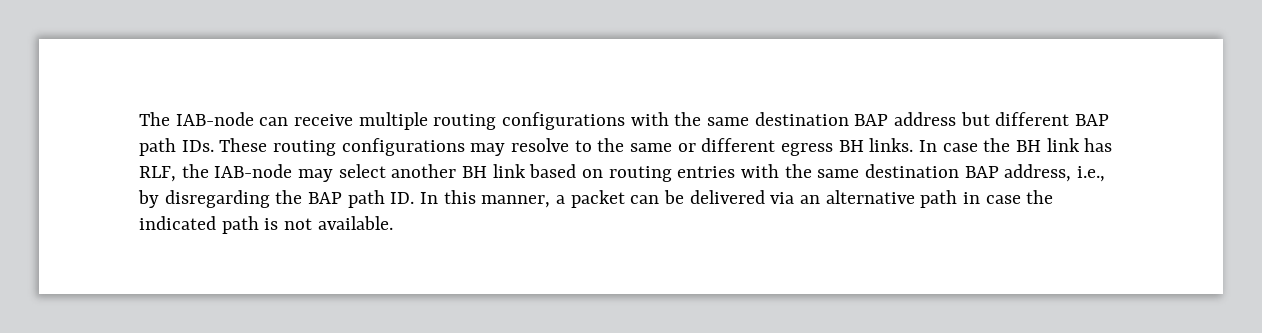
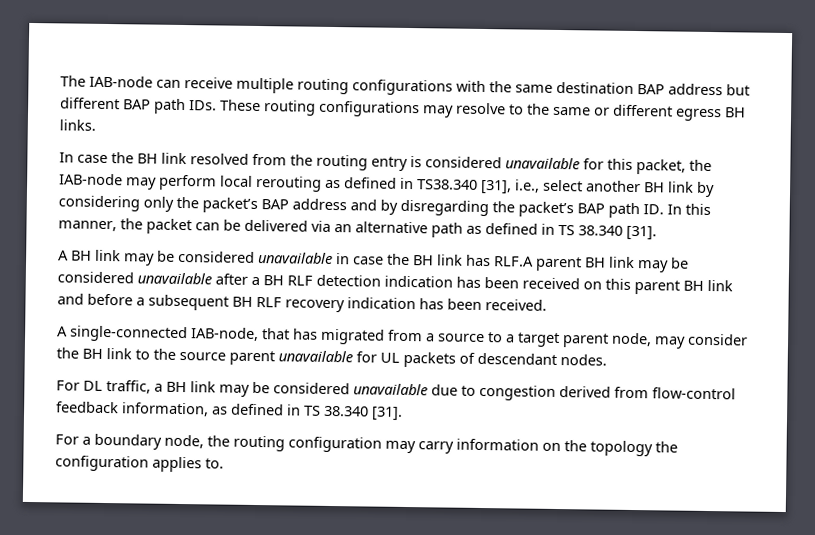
- The IAB-node can receive multiple routing configurations with the same destination BAP address but different BAP path IDs. These routing configurations may resolve to the same or different egress BH links. In case the BH link has RLF, the IAB-node may select another BH link based on routing entries with the same destination BAP address, i.e., by disregarding the BAP path ID. In this manner, a packet can be delivered via an alternative path in case the indicated path is not available.
+ The IAB-node can receive multiple routing configurations with the same destination BAP address but different BAP path IDs. These routing configurations may resolve to the same or different egress BH links.
+ In case the BH link resolved from the routing entry is considered unavailable for this packet, the IAB-node may perform local rerouting as defined in TS38.340 [31], i.e., select another BH link by considering only the packet’s BAP address and by disregarding the packet’s BAP path ID. In this manner, the packet can be delivered via an alternative path as defined in TS 38.340 [31].
+ A BH link may be considered unavailable in case the BH link has RLF.A parent BH link may be considered unavailable after a BH RLF detection indication has been received on this parent BH link and before a subsequent BH RLF recovery indication has been received.
+ A single-connected IAB-node, that has migrated from a source to a target parent node, may consider the BH link to the source parent unavailable for UL packets of descendant nodes.
+ For DL traffic, a BH link may be considered unavailable due to congestion derived from flow-control feedback information, as defined in TS 38.340 [31].
+ For a boundary node, the routing configuration may carry information on the topology the configuration applies to.

